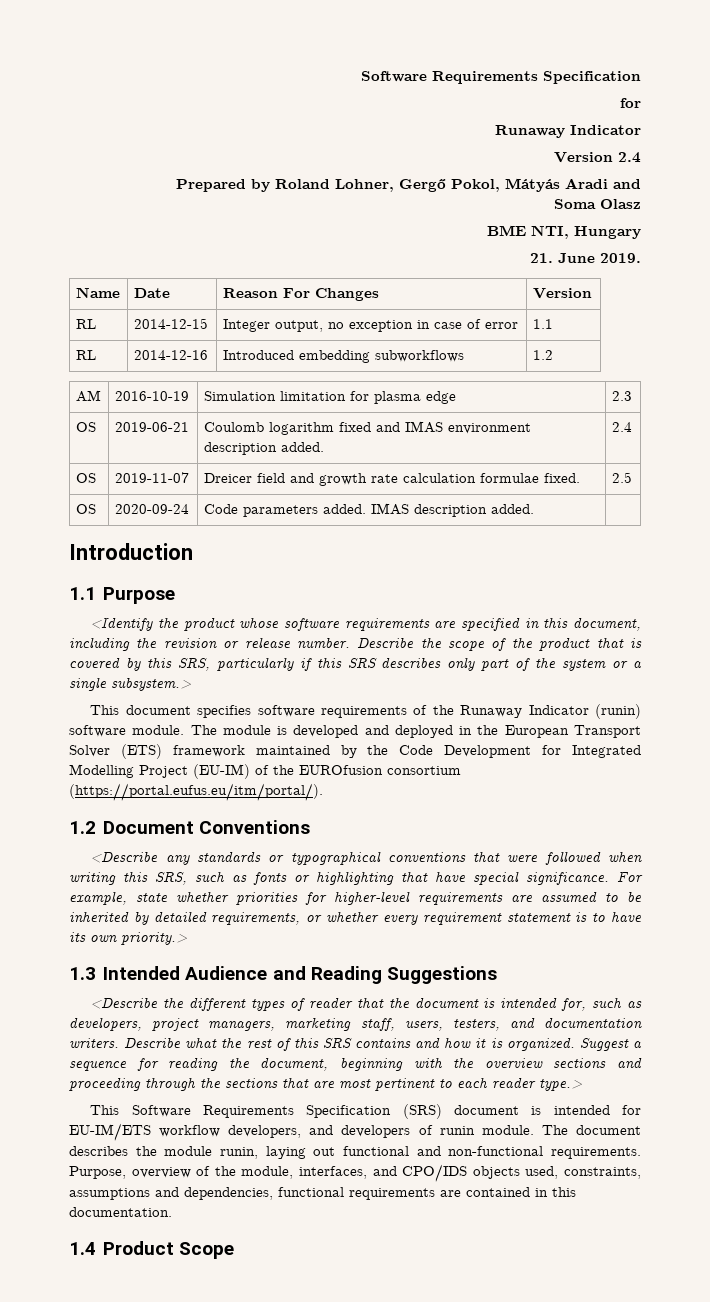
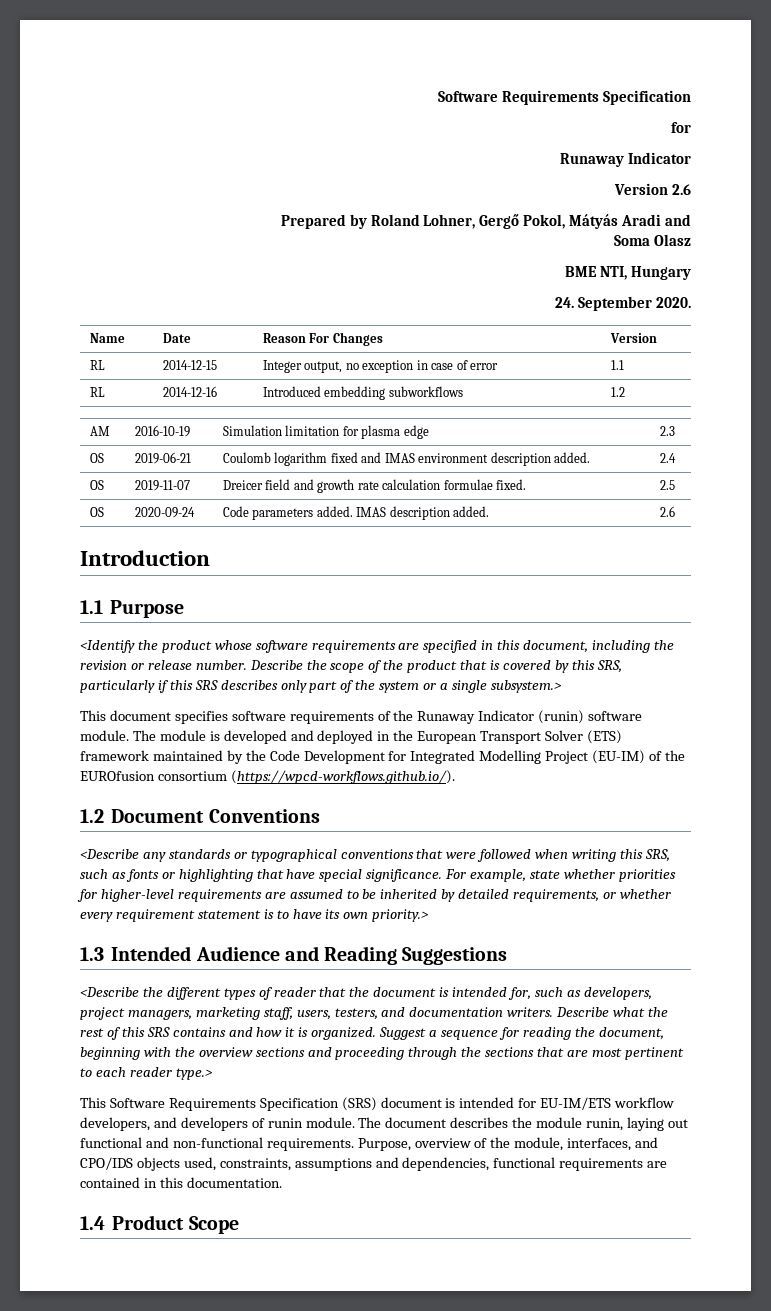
- Version 2.4
+ Version 2.6
- 21. June 2019.
+ 24. September 2020.
- OS | 2020-09-24 | Code parameters added. IMAS description added. |
+ OS | 2020-09-24 | Code parameters added. IMAS description added. | 2.6
- The module is developed and deployed in the European Transport Solver (ETS) framework maintained by the Code Development for Integrated Modelling Project (EU-IM) of the EUROfusion consortium (https://portal.eufus.eu/itm/portal/).
+ The module is developed and deployed in the European Transport Solver (ETS) framework maintained by the Code Development for Integrated Modelling Project (EU-IM) of the EUROfusion consortium (https://wpcd-workflows.github.io/).

